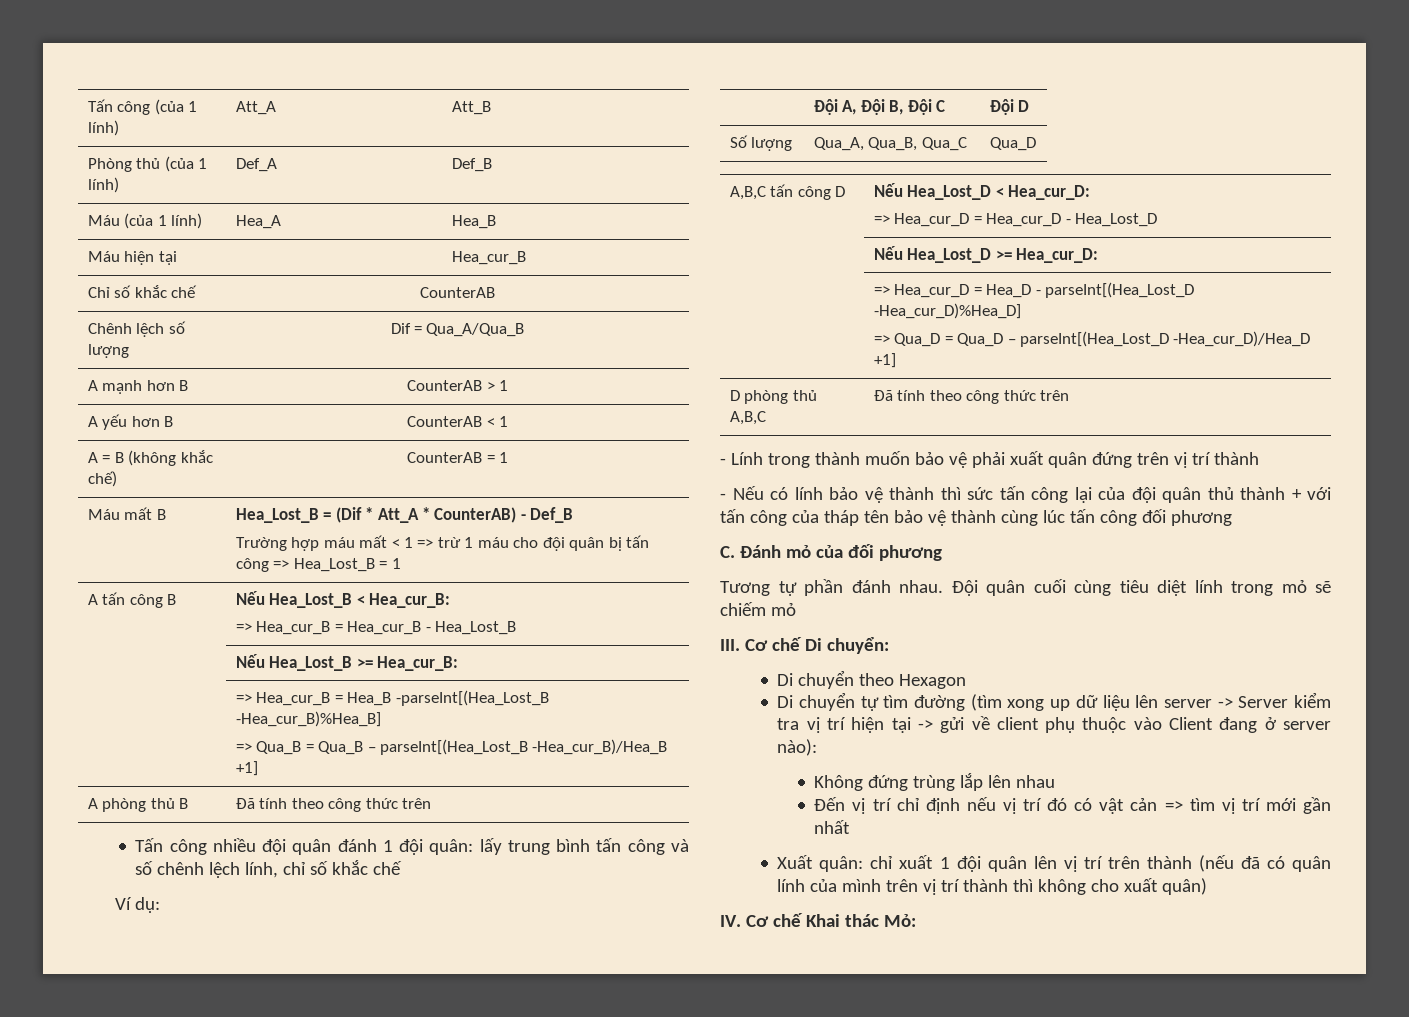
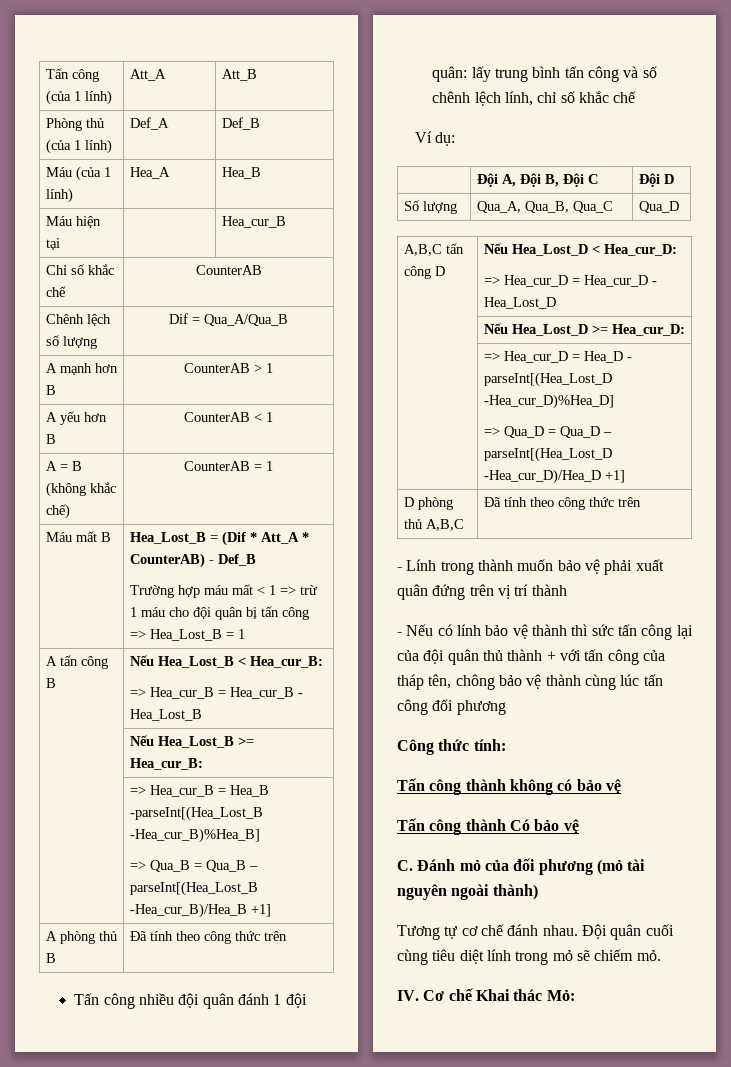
- - Nếu có lính bảo vệ thành thì sức tấn công lại của đội quân thủ thành + với tấn công của tháp tên bảo vệ thành cùng lúc tấn công đối phương
+ - Nếu có lính bảo vệ thành thì sức tấn công lại của đội quân thủ thành + với tấn công của tháp tên, chông bảo vệ thành cùng lúc tấn công đối phương
+ Công thức tính:
+ Tấn công thành không có bảo vệ
+ Tấn công thành Có bảo vệ
- C. Đánh mỏ của đối phương
+ C. Đánh mỏ của đối phương (mỏ tài nguyên ngoài thành)
- Tương tự phần đánh nhau.
+ Tương tự cơ chế đánh nhau.
- Đội quân cuối cùng tiêu diệt lính trong mỏ sẽ chiếm mỏ
- III. Cơ chế Di chuyển:
- Di chuyển theo Hexagon
- Di chuyển tự tìm đường (tìm xong up dữ liệu lên server -> Server kiểm tra vị trí hiện tại -> gửi về client phụ thuộc vào Client đang ở server nào):
- Không đứng trùng lắp lên nhau
- Đến vị trí chỉ định nếu vị trí đó có vật cản => tìm vị trí mới gần nhất
- Xuất quân: chỉ xuất 1 đội quân lên vị trí trên thành (nếu đã có quân lính của mình trên vị trí thành thì không cho xuất quân)
+ Đội quân cuối cùng tiêu diệt lính trong mỏ sẽ chiếm mỏ.

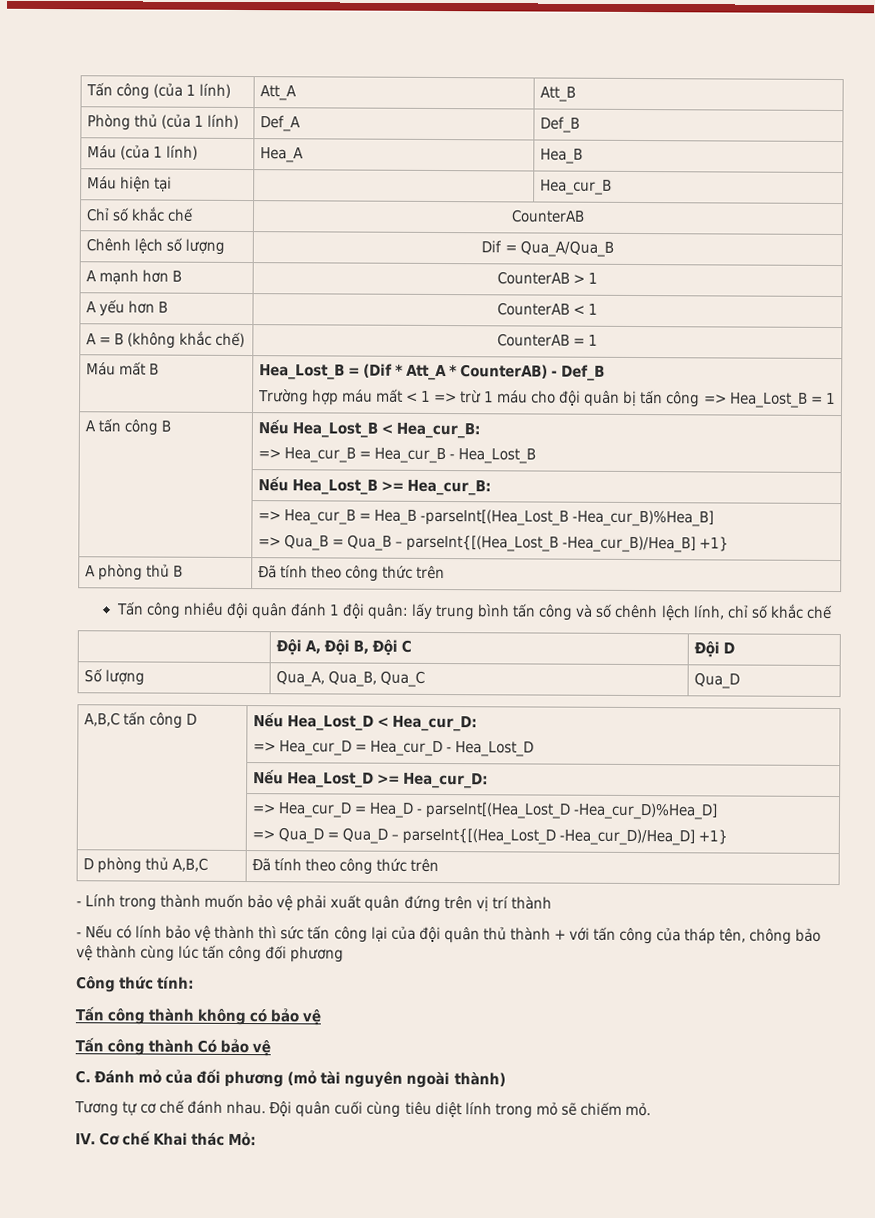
  | => Hea_cur_B = Hea_B -parseInt[(Hea_Lost_B -Hea_cur_B)%Hea_B]
- => Qua_B = Qua_B – parseInt[(Hea_Lost_B -Hea_cur_B)/Hea_B +1]
+ => Qua_B = Qua_B – parseInt{[(Hea_Lost_B -Hea_cur_B)/Hea_B] +1}
- Ví dụ:
  | => Hea_cur_D = Hea_D - parseInt[(Hea_Lost_D -Hea_cur_D)%Hea_D]
- => Qua_D = Qua_D – parseInt[(Hea_Lost_D -Hea_cur_D)/Hea_D +1]
+ => Qua_D = Qua_D – parseInt{[(Hea_Lost_D -Hea_cur_D)/Hea_D] +1}

